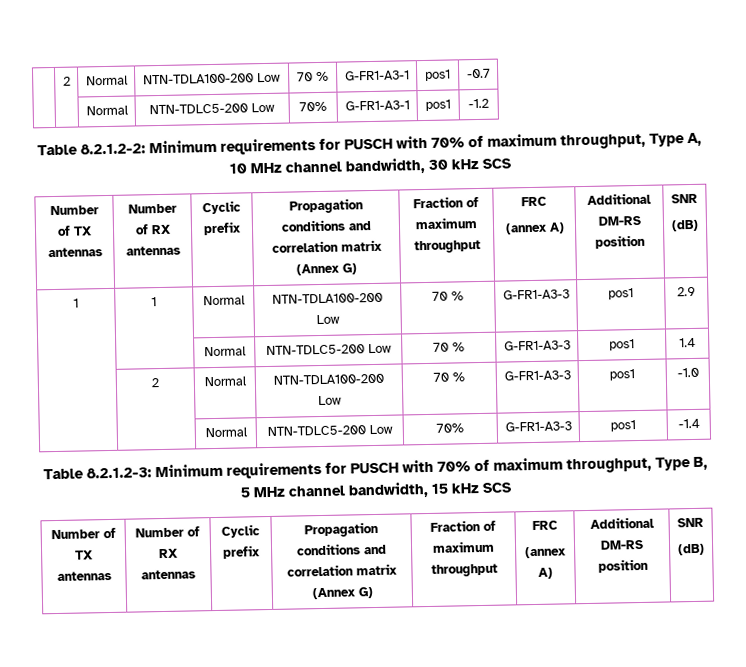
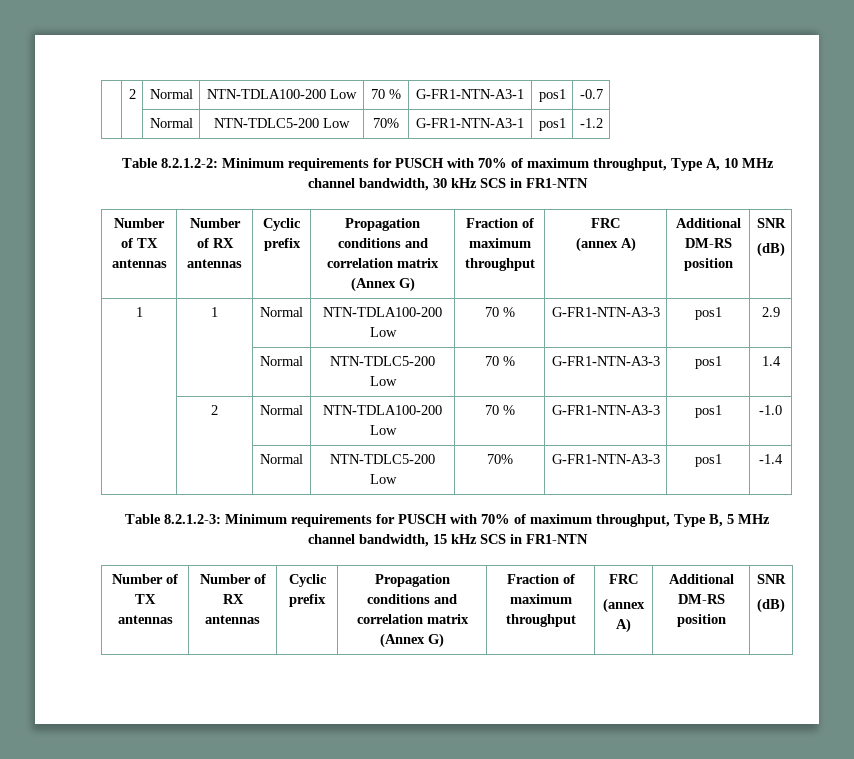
- | 2 | Normal | NTN-TDLA100-200 Low | 70 % | G-FR1-A3-1 | pos1 | -0.7
+ | 2 | Normal | NTN-TDLA100-200 Low | 70 % | G-FR1-NTN-A3-1 | pos1 | -0.7
- | | Normal | NTN-TDLC5-200 Low | 70% | G-FR1-A3-1 | pos1 | -1.2
+ | | Normal | NTN-TDLC5-200 Low | 70% | G-FR1-NTN-A3-1 | pos1 | -1.2
- Table 8.2.1.2-2: Minimum requirements for PUSCH with 70% of maximum throughput, Type A, 10 MHz channel bandwidth, 30 kHz SCS
+ Table 8.2.1.2-2: Minimum requirements for PUSCH with 70% of maximum throughput, Type A, 10 MHz channel bandwidth, 30 kHz SCS in FR1-NTN
- 1 | 1 | Normal | NTN-TDLA100-200 Low | 70 % | G-FR1-A3-3 | pos1 | 2.9
+ 1 | 1 | Normal | NTN-TDLA100-200 Low | 70 % | G-FR1-NTN-A3-3 | pos1 | 2.9
- | | Normal | NTN-TDLC5-200 Low | 70 % | G-FR1-A3-3 | pos1 | 1.4
+ | | Normal | NTN-TDLC5-200 Low | 70 % | G-FR1-NTN-A3-3 | pos1 | 1.4
- | 2 | Normal | NTN-TDLA100-200 Low | 70 % | G-FR1-A3-3 | pos1 | -1.0
+ | 2 | Normal | NTN-TDLA100-200 Low | 70 % | G-FR1-NTN-A3-3 | pos1 | -1.0
- | | Normal | NTN-TDLC5-200 Low | 70% | G-FR1-A3-3 | pos1 | -1.4
+ | | Normal | NTN-TDLC5-200 Low | 70% | G-FR1-NTN-A3-3 | pos1 | -1.4
- Table 8.2.1.2-3: Minimum requirements for PUSCH with 70% of maximum throughput, Type B, 5 MHz channel bandwidth, 15 kHz SCS
+ Table 8.2.1.2-3: Minimum requirements for PUSCH with 70% of maximum throughput, Type B, 5 MHz channel bandwidth, 15 kHz SCS in FR1-NTN

